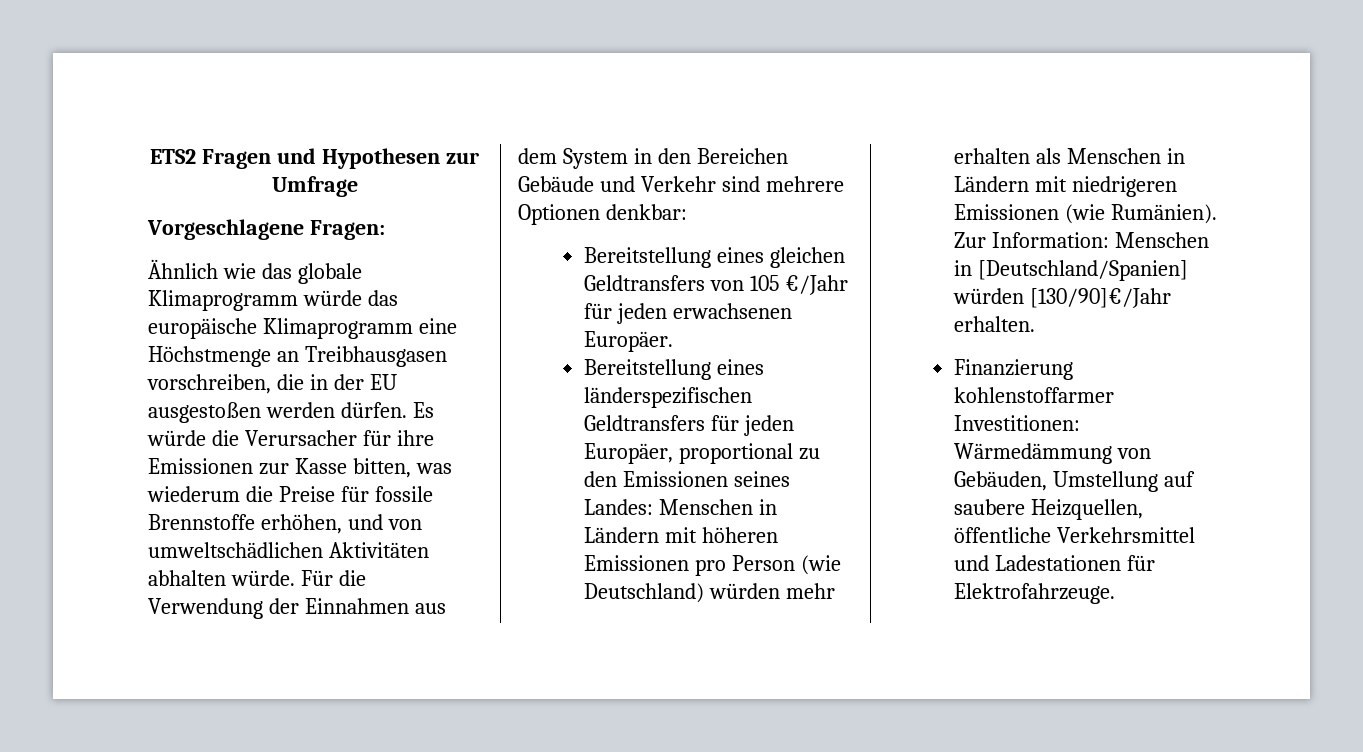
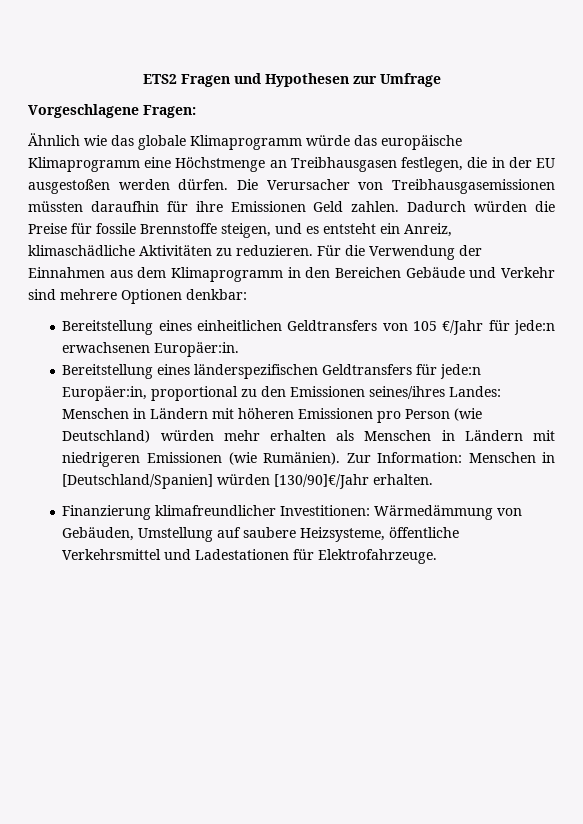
- Ähnlich wie das globale Klimaprogramm würde das europäische Klimaprogramm eine Höchstmenge an Treibhausgasen vorschreiben, die in der EU ausgestoßen werden dürfen.
+ Ähnlich wie das globale Klimaprogramm würde das europäische Klimaprogramm eine Höchstmenge an Treibhausgasen festlegen, die in der EU ausgestoßen werden dürfen.
- Es würde die Verursacher für ihre Emissionen zur Kasse bitten, was wiederum die Preise für fossile Brennstoffe erhöhen, und von umweltschädlichen Aktivitäten abhalten würde.
+ Die Verursacher von Treibhausgasemissionen müssten daraufhin für ihre Emissionen Geld zahlen. Dadurch würden die Preise für fossile Brennstoffe steigen, und es entsteht ein Anreiz, klimaschädliche Aktivitäten zu reduzieren.
- Für die Verwendung der Einnahmen aus dem System in den Bereichen Gebäude und Verkehr sind mehrere Optionen denkbar:
+ Für die Verwendung der Einnahmen aus dem Klimaprogramm in den Bereichen Gebäude und Verkehr sind mehrere Optionen denkbar:
- Bereitstellung eines gleichen Geldtransfers von 105 €/Jahr für jeden erwachsenen Europäer.
+ Bereitstellung eines einheitlichen Geldtransfers von 105 €/Jahr für jede:n erwachsenen Europäer:in.
- Bereitstellung eines länderspezifischen Geldtransfers für jeden Europäer, proportional zu den Emissionen seines Landes: Menschen in Ländern mit höheren Emissionen pro Person (wie Deutschland) würden mehr erhalten als Menschen in Ländern mit niedrigeren Emissionen (wie Rumänien).
+ Bereitstellung eines länderspezifischen Geldtransfers für jede:n Europäer:in, proportional zu den Emissionen seines/ihres Landes: Menschen in Ländern mit höheren Emissionen pro Person (wie Deutschland) würden mehr erhalten als Menschen in Ländern mit niedrigeren Emissionen (wie Rumänien).
- Finanzierung kohlenstoffarmer Investitionen: Wärmedämmung von Gebäuden, Umstellung auf saubere Heizquellen, öffentliche Verkehrsmittel und Ladestationen für Elektrofahrzeuge.
+ Finanzierung klimafreundlicher Investitionen: Wärmedämmung von Gebäuden, Umstellung auf saubere Heizsysteme, öffentliche Verkehrsmittel und Ladestationen für Elektrofahrzeuge.

